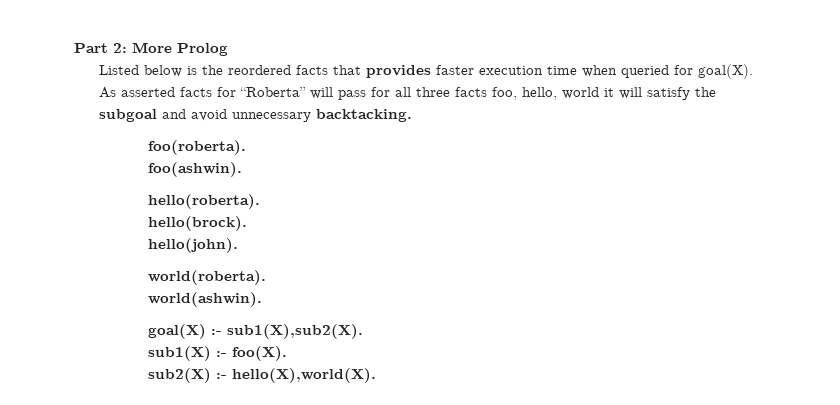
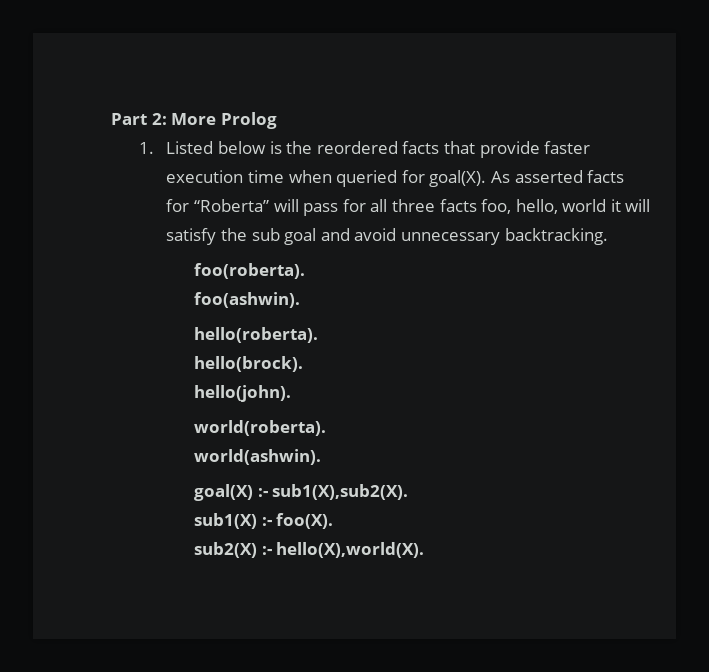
- Listed below is the reordered facts that provides faster execution time when queried for goal(X).
+ 1. Listed below is the reordered facts that provide faster execution time when queried for goal(X).
- As asserted facts for “Roberta” will pass for all three facts foo, hello, world it will satisfy the subgoal and avoid unnecessary backtacking.
+ As asserted facts for “Roberta” will pass for all three facts foo, hello, world it will satisfy the sub goal and avoid unnecessary backtracking.

